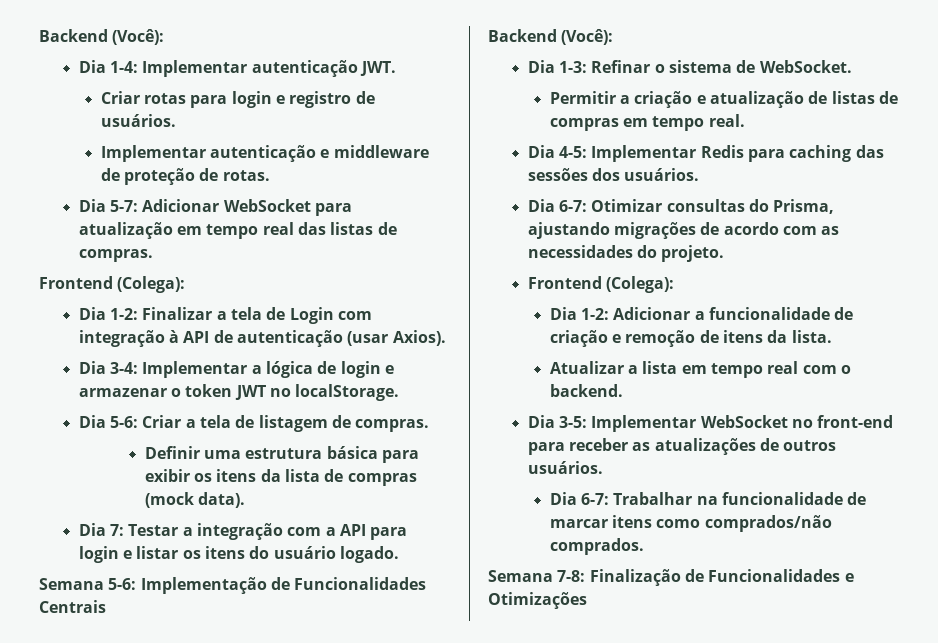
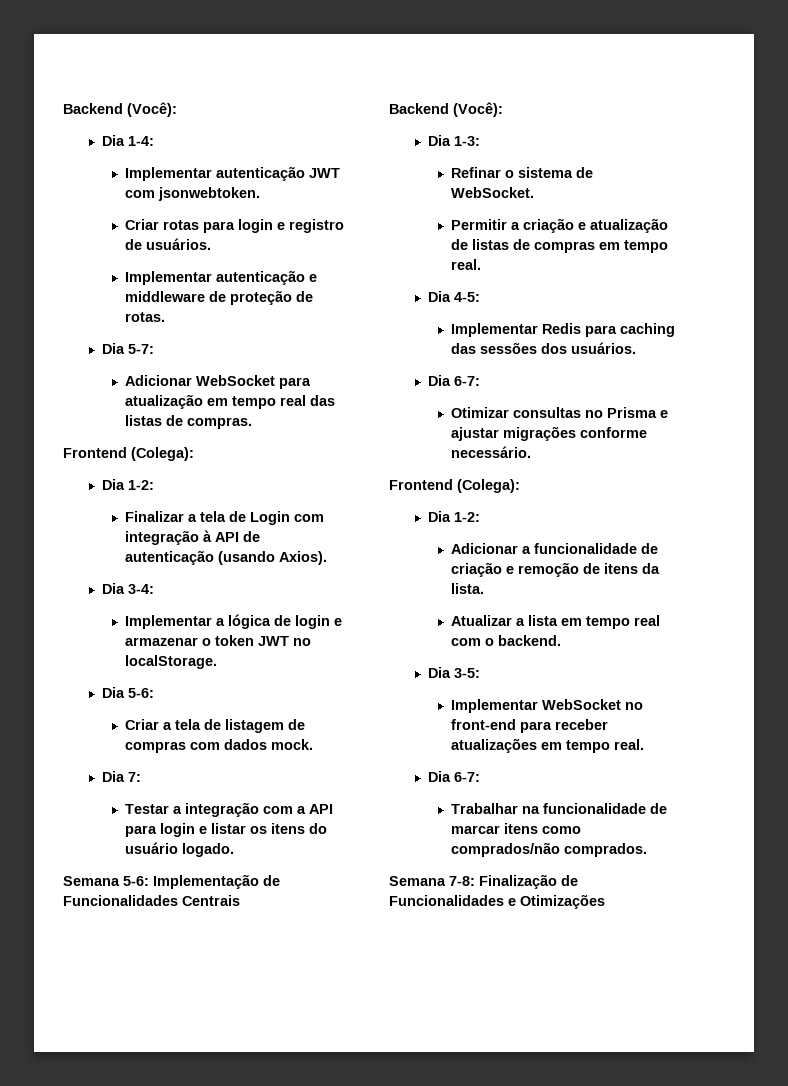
- Dia 1-4: Implementar autenticação JWT.
+ Dia 1-4:
+ Implementar autenticação JWT com jsonwebtoken.
- Dia 5-7: Adicionar WebSocket para atualização em tempo real das listas de compras.
+ Dia 5-7:
+ Adicionar WebSocket para atualização em tempo real das listas de compras.
  Frontend (Colega):
- Dia 1-2: Finalizar a tela de Login com integração à API de autenticação (usar Axios).
+ Dia 1-2:
+ Finalizar a tela de Login com integração à API de autenticação (usando Axios).
- Dia 3-4: Implementar a lógica de login e armazenar o token JWT no localStorage.
+ Dia 3-4:
+ Implementar a lógica de login e armazenar o token JWT no localStorage.
- Dia 5-6: Criar a tela de listagem de compras.
- Definir uma estrutura básica para exibir os itens da lista de compras (mock data).
+ Dia 5-6:
+ Criar a tela de listagem de compras com dados mock.
- Dia 7: Testar a integração com a API para login e listar os itens do usuário logado.
+ Dia 7:
+ Testar a integração com a API para login e listar os itens do usuário logado.
- Dia 1-3: Refinar o sistema de WebSocket.
+ Dia 1-3:
+ Refinar o sistema de WebSocket.
- Dia 4-5: Implementar Redis para caching das sessões dos usuários.
- Dia 6-7: Otimizar consultas do Prisma, ajustando migrações de acordo com as necessidades do projeto.
+ Dia 4-5:
+ Implementar Redis para caching das sessões dos usuários.
+ Dia 6-7:
+ Otimizar consultas no Prisma e ajustar migrações conforme necessário.
  Frontend (Colega):
- Dia 1-2: Adicionar a funcionalidade de criação e remoção de itens da lista.
+ Dia 1-2:
+ Adicionar a funcionalidade de criação e remoção de itens da lista.
- Dia 3-5: Implementar WebSocket no front-end para receber as atualizações de outros usuários.
- Dia 6-7: Trabalhar na funcionalidade de marcar itens como comprados/não comprados.
+ Dia 3-5:
+ Implementar WebSocket no front-end para receber atualizações em tempo real.
+ Dia 6-7:
+ Trabalhar na funcionalidade de marcar itens como comprados/não comprados.

